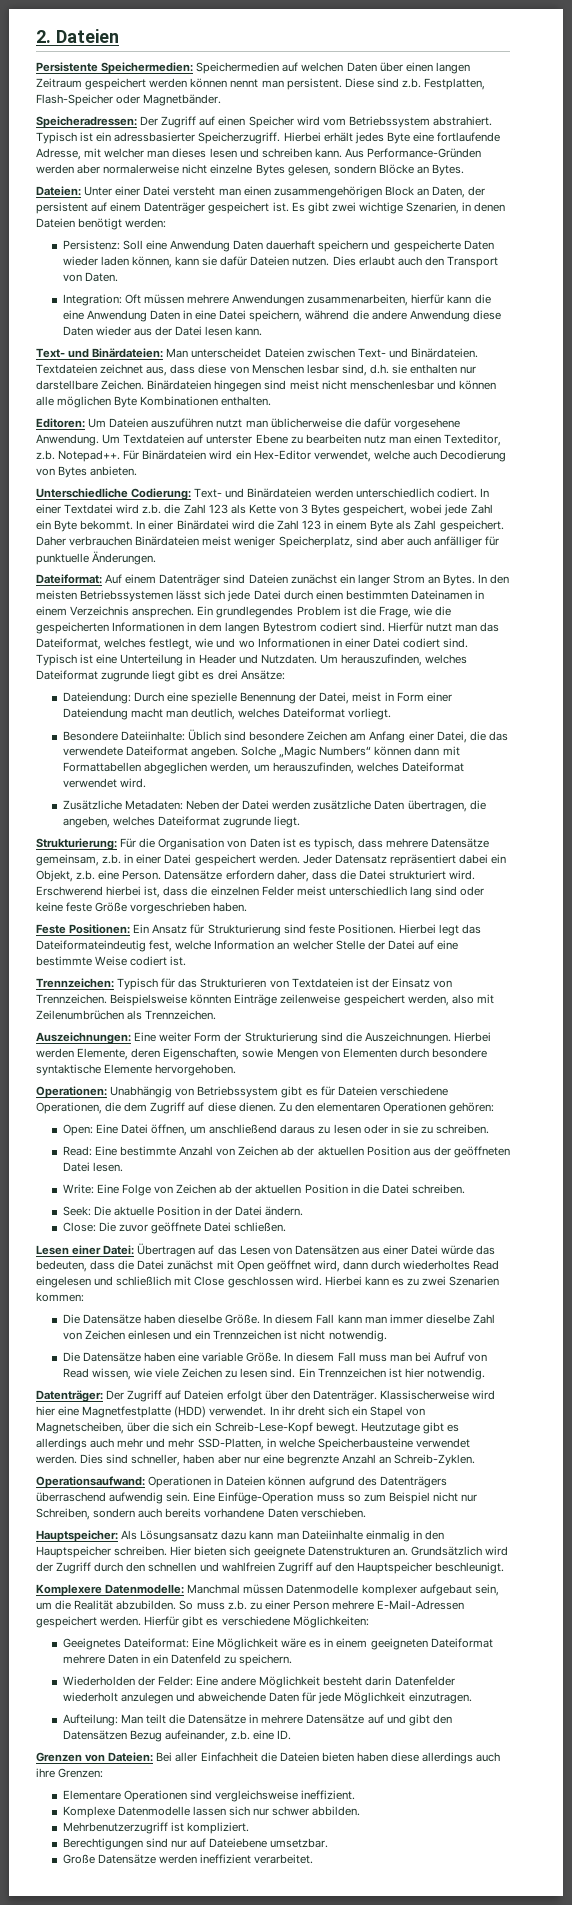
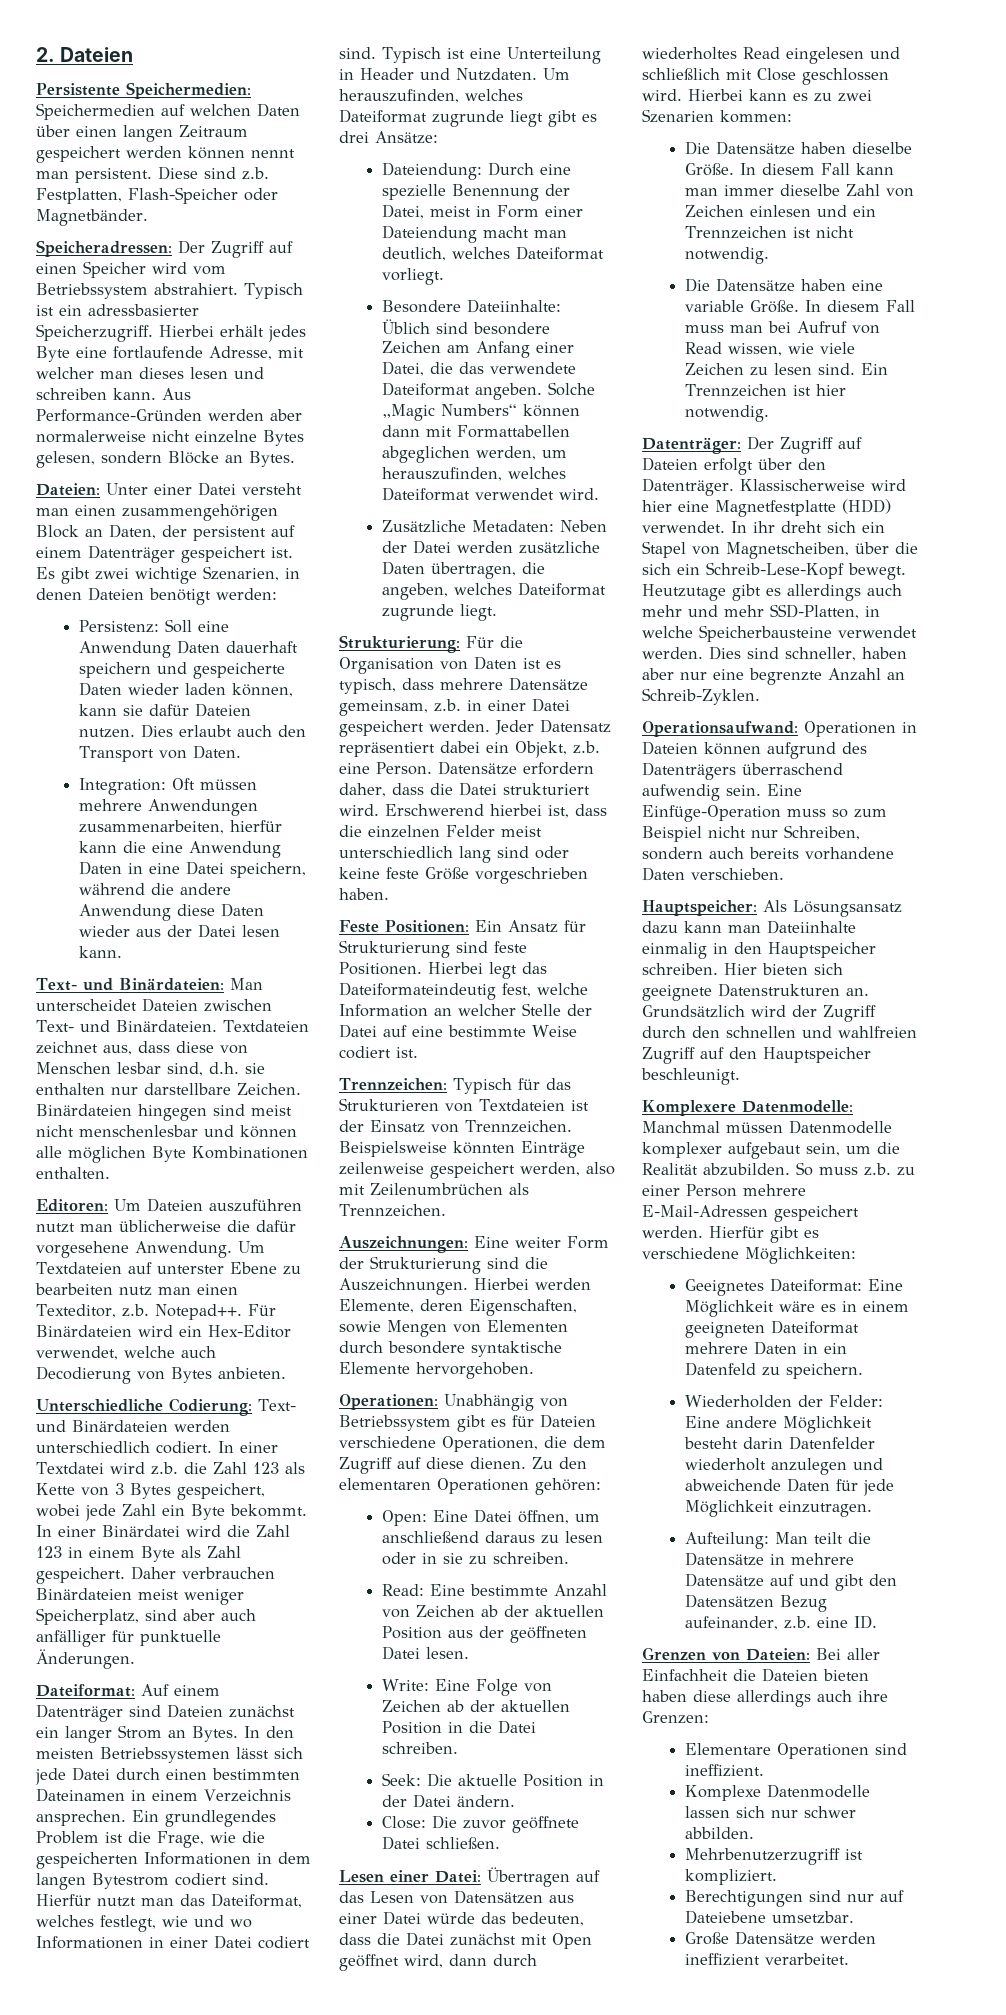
- Elementare Operationen sind vergleichsweise ineffizient.
+ Elementare Operationen sind ineffizient.

